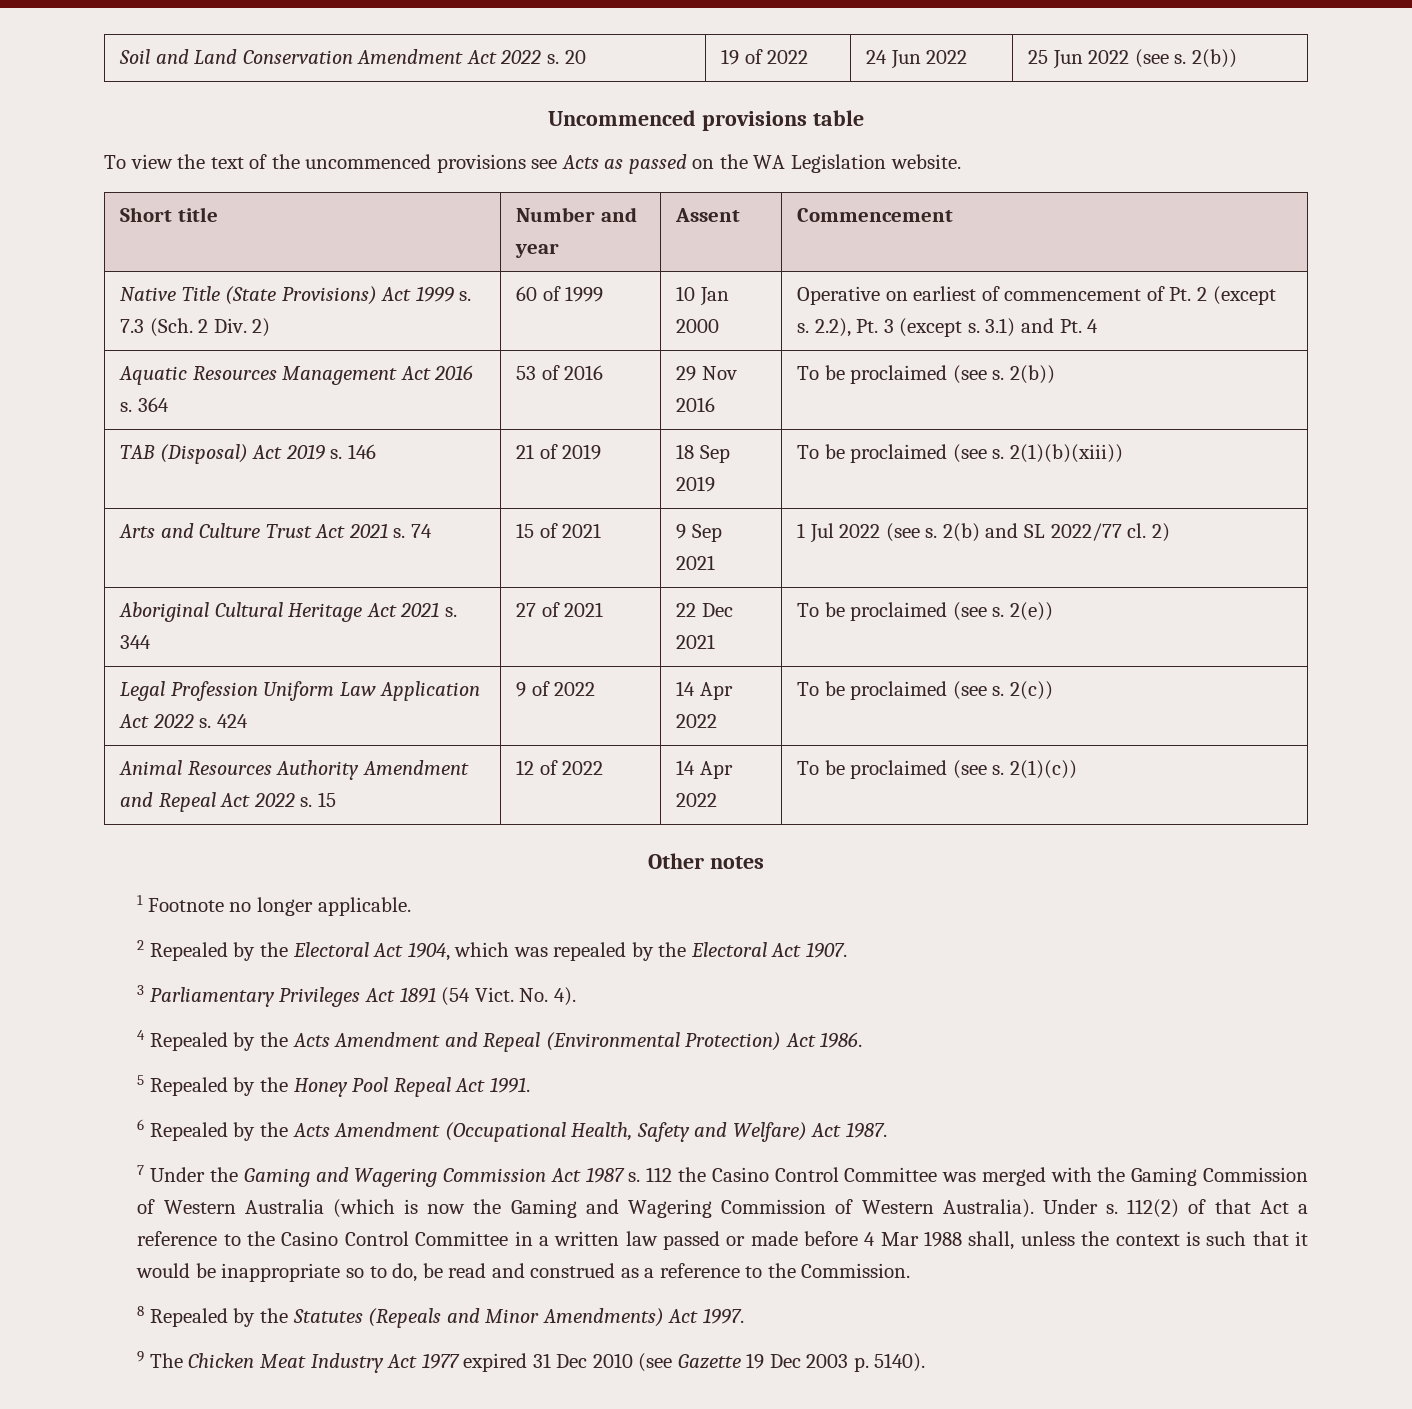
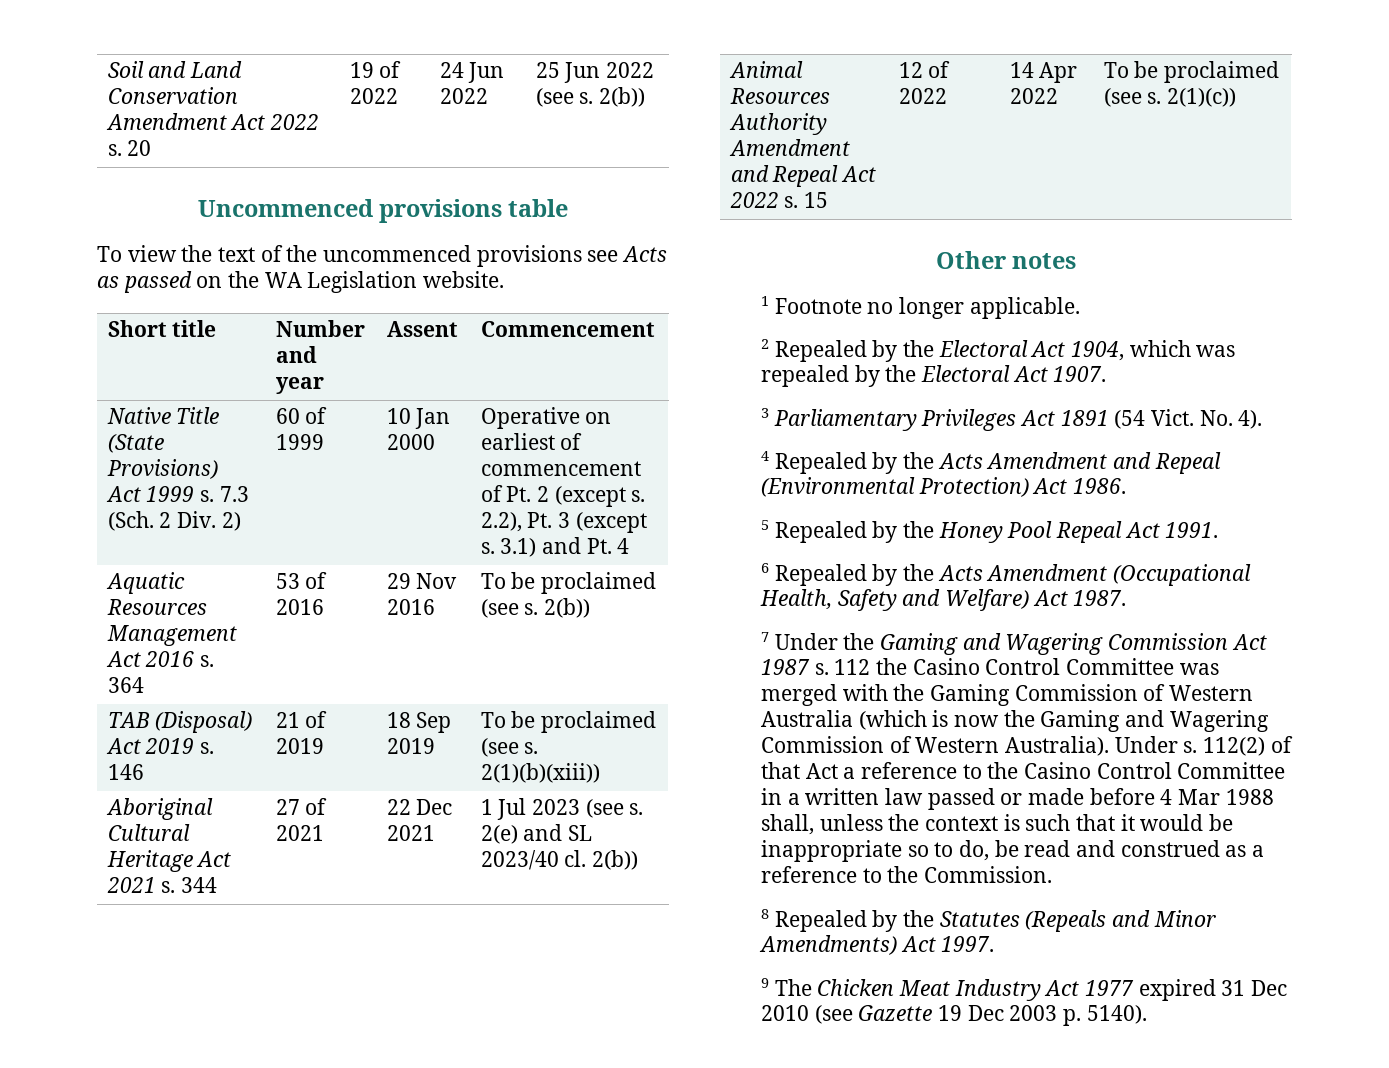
- Arts and Culture Trust Act 2021 s. 74 | 15 of 2021 | 9 Sep 2021 | 1 Jul 2022 (see s. 2(b) and SL 2022/77 cl. 2)
- Aboriginal Cultural Heritage Act 2021 s. 344 | 27 of 2021 | 22 Dec 2021 | To be proclaimed (see s. 2(e))
- Legal Profession Uniform Law Application Act 2022 s. 424 | 9 of 2022 | 14 Apr 2022 | To be proclaimed (see s. 2(c))
+ Aboriginal Cultural Heritage Act 2021 s. 344 | 27 of 2021 | 22 Dec 2021 | 1 Jul 2023 (see s. 2(e) and SL 2023/40 cl. 2(b))

